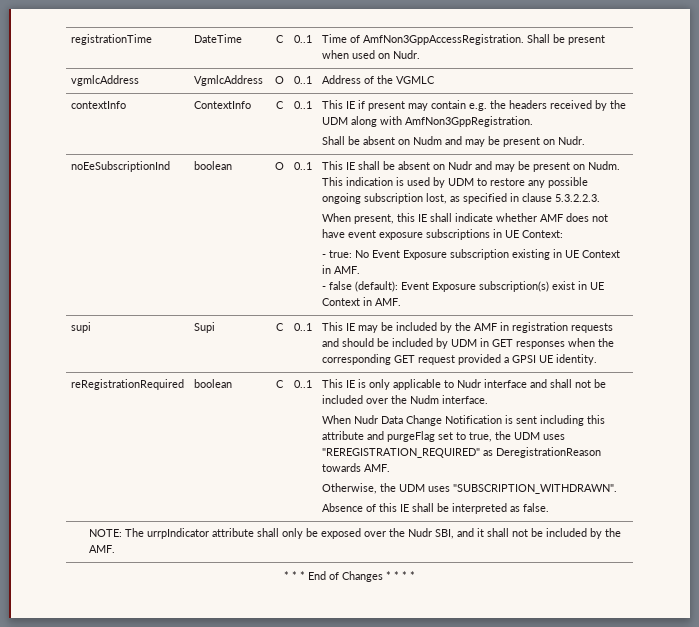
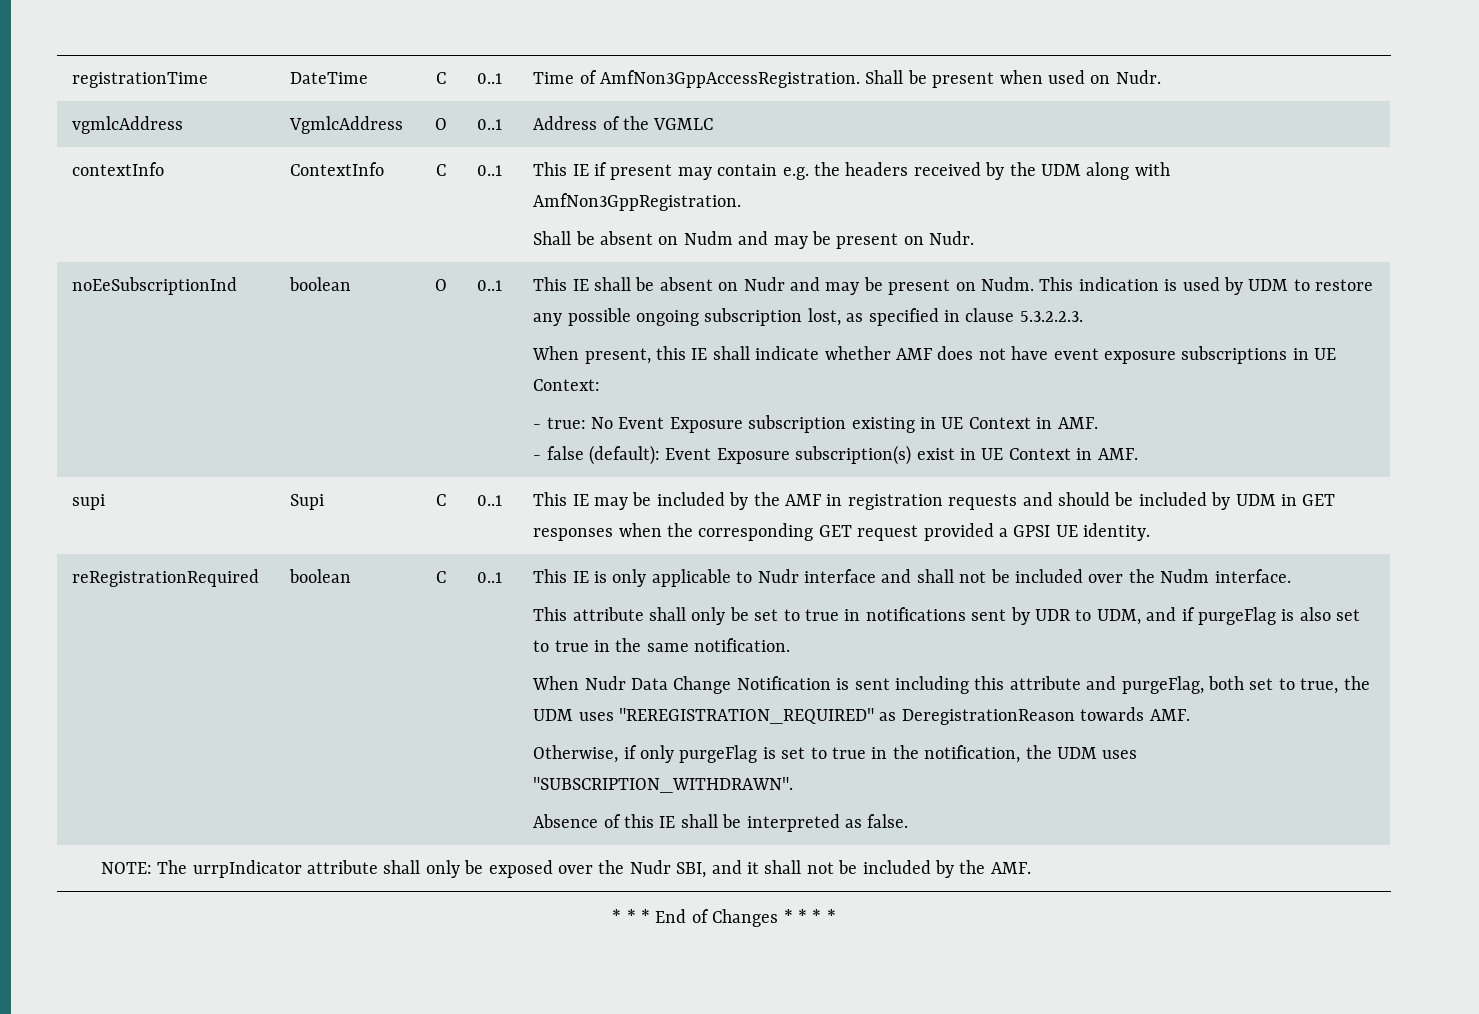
+ This attribute shall only be set to true in notifications sent by UDR to UDM, and if purgeFlag is also set to true in the same notification.
- When Nudr Data Change Notification is sent including this attribute and purgeFlag set to true, the UDM uses "REREGISTRATION_REQUIRED" as DeregistrationReason towards AMF.
+ When Nudr Data Change Notification is sent including this attribute and purgeFlag, both set to true, the UDM uses "REREGISTRATION_REQUIRED" as DeregistrationReason towards AMF.
- Otherwise, the UDM uses "SUBSCRIPTION_WITHDRAWN".
+ Otherwise, if only purgeFlag is set to true in the notification, the UDM uses "SUBSCRIPTION_WITHDRAWN".

